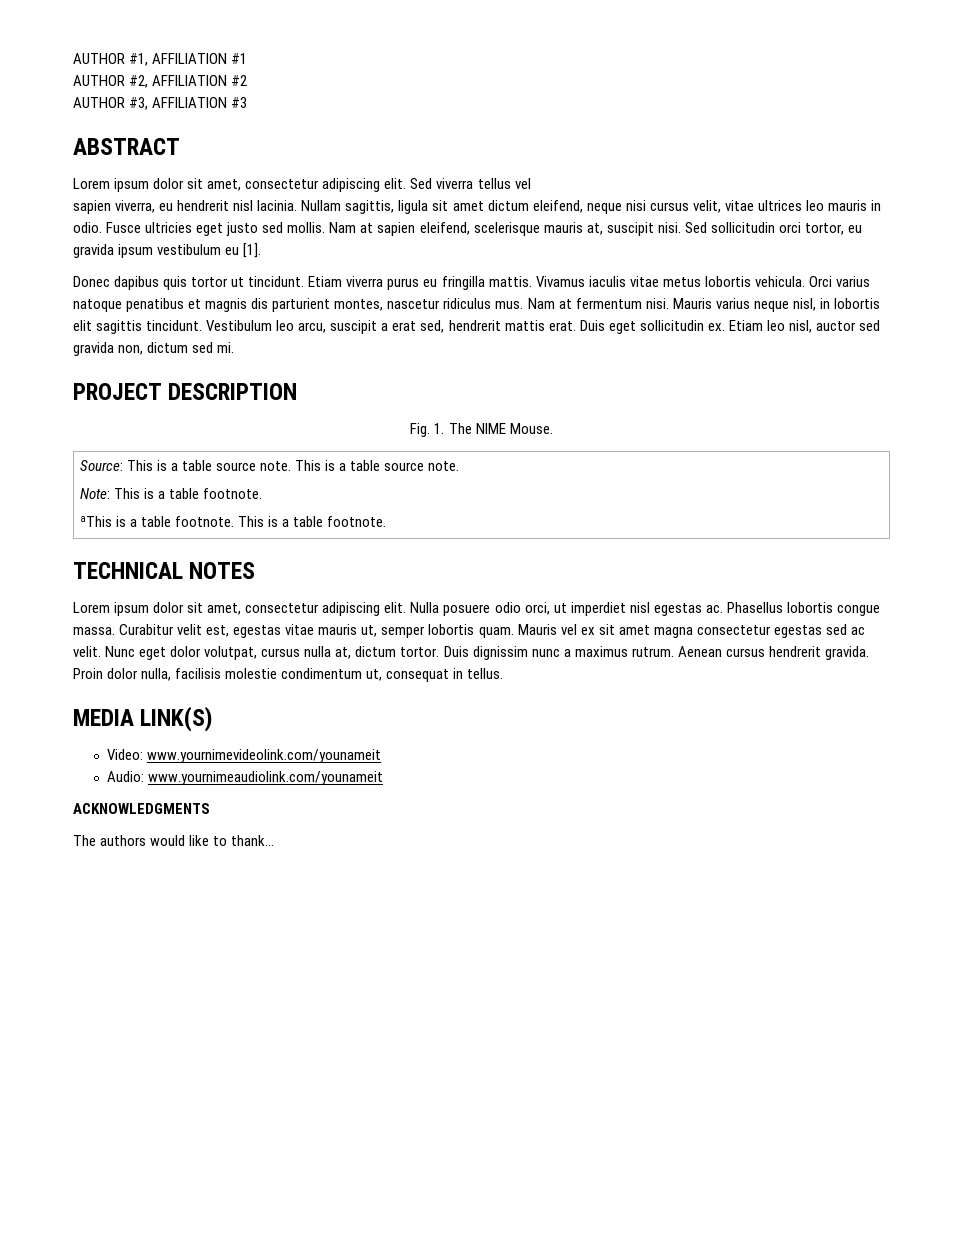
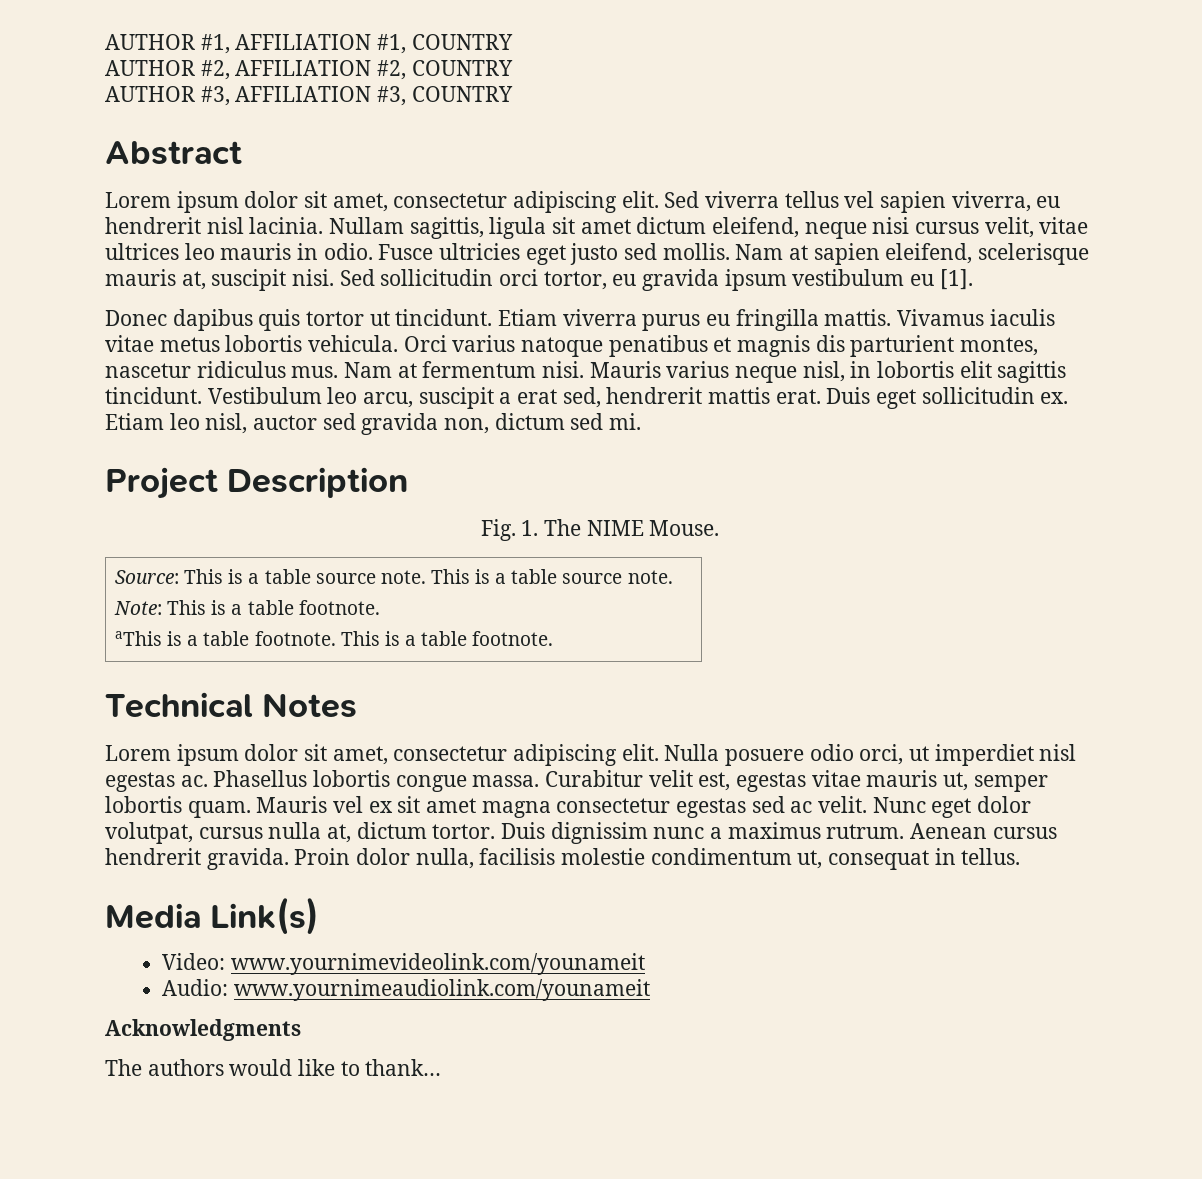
- AUTHOR #1, AFFILIATION #1
+ AUTHOR #1, AFFILIATION #1, COUNTRY
- AUTHOR #2, AFFILIATION #2
+ AUTHOR #2, AFFILIATION #2, COUNTRY
- AUTHOR #3, AFFILIATION #3
- ABSTRACT
+ AUTHOR #3, AFFILIATION #3, COUNTRY
+ Abstract
- Sed viverra tellus vel
- sapien viverra, eu hendrerit nisl lacinia.
+ Sed viverra tellus vel sapien viverra, eu hendrerit nisl lacinia.
- PROJECT DESCRIPTION
+ Project Description
- TECHNICAL NOTES
+ Technical Notes
- MEDIA LINK(S)
+ Media Link(s)
- ACKNOWLEDGMENTS
+ Acknowledgments

